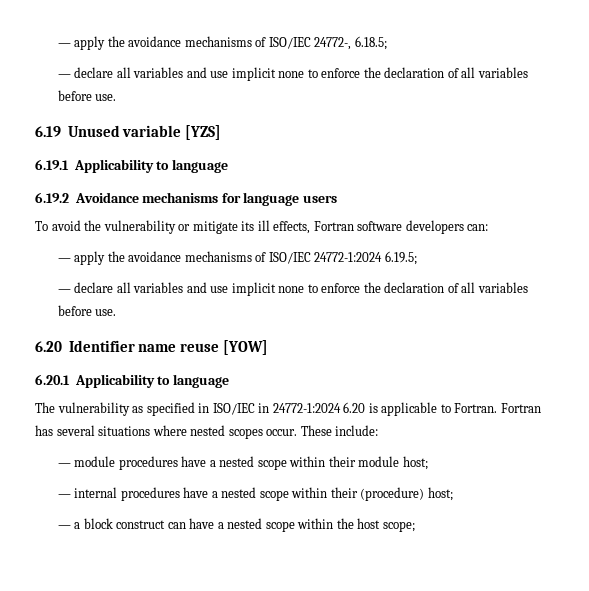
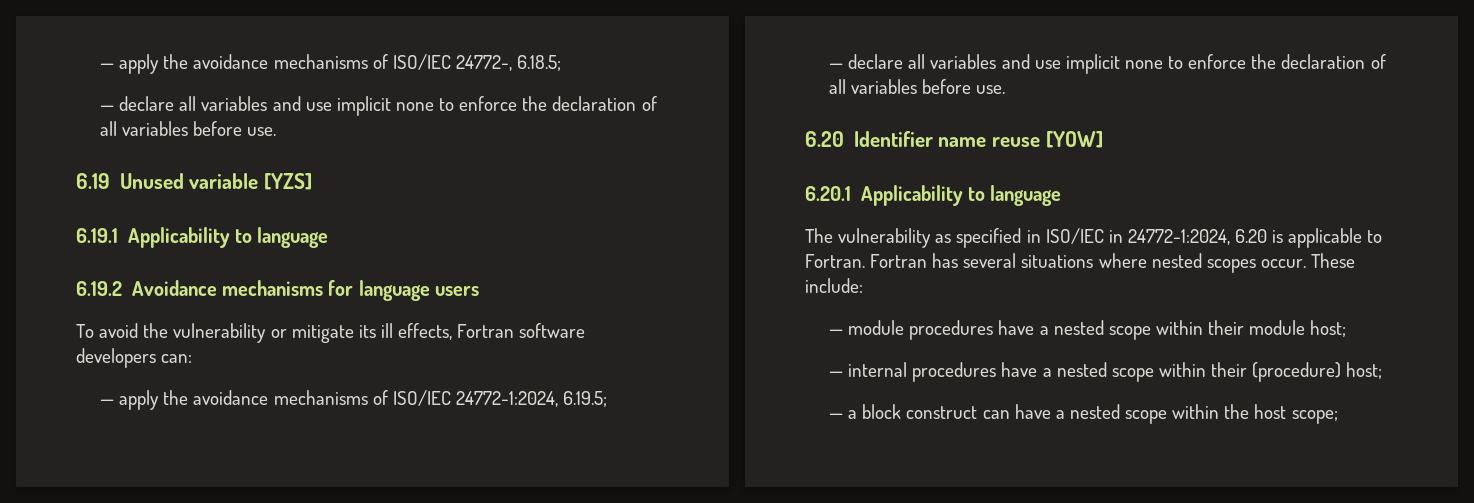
- — apply the avoidance mechanisms of ISO/IEC 24772-1:2024 6.19.5;
+ — apply the avoidance mechanisms of ISO/IEC 24772-1:2024, 6.19.5;
- The vulnerability as specified in ISO/IEC in 24772-1:2024 6.20 is applicable to Fortran.
+ The vulnerability as specified in ISO/IEC in 24772-1:2024, 6.20 is applicable to Fortran.

